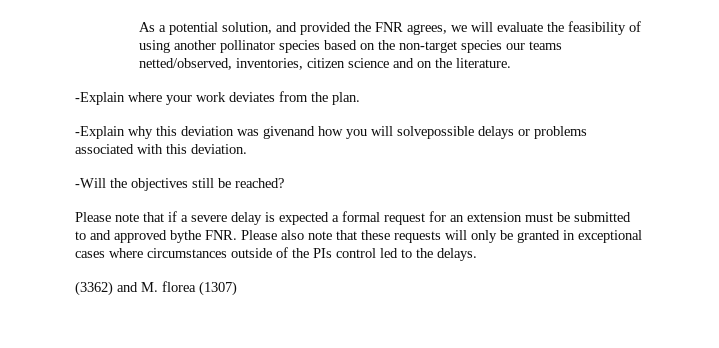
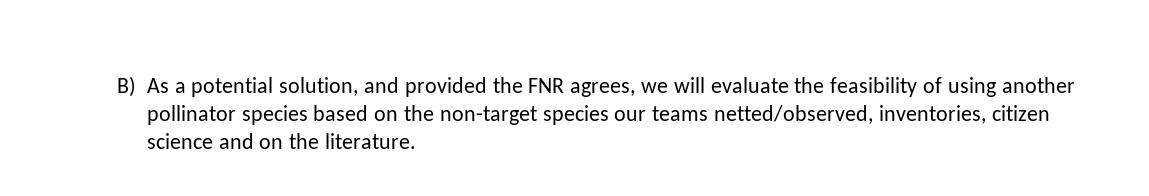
- As a potential solution, and provided the FNR agrees, we will evaluate the feasibility of using another pollinator species based on the non-target species our teams netted/observed, inventories, citizen science and on the literature.
+ B) As a potential solution, and provided the FNR agrees, we will evaluate the feasibility of using another pollinator species based on the non-target species our teams netted/observed, inventories, citizen science and on the literature.
- -Explain where your work deviates from the plan.
- -Explain why this deviation was givenand how you will solvepossible delays or problems associated with this deviation.
- -Will the objectives still be reached?
- Please note that if a severe delay is expected a formal request for an extension must be submitted to and approved bythe FNR. Please also note that these requests will only be granted in exceptional cases where circumstances outside of the PIs control led to the delays.
- (3362) and M. florea (1307)

